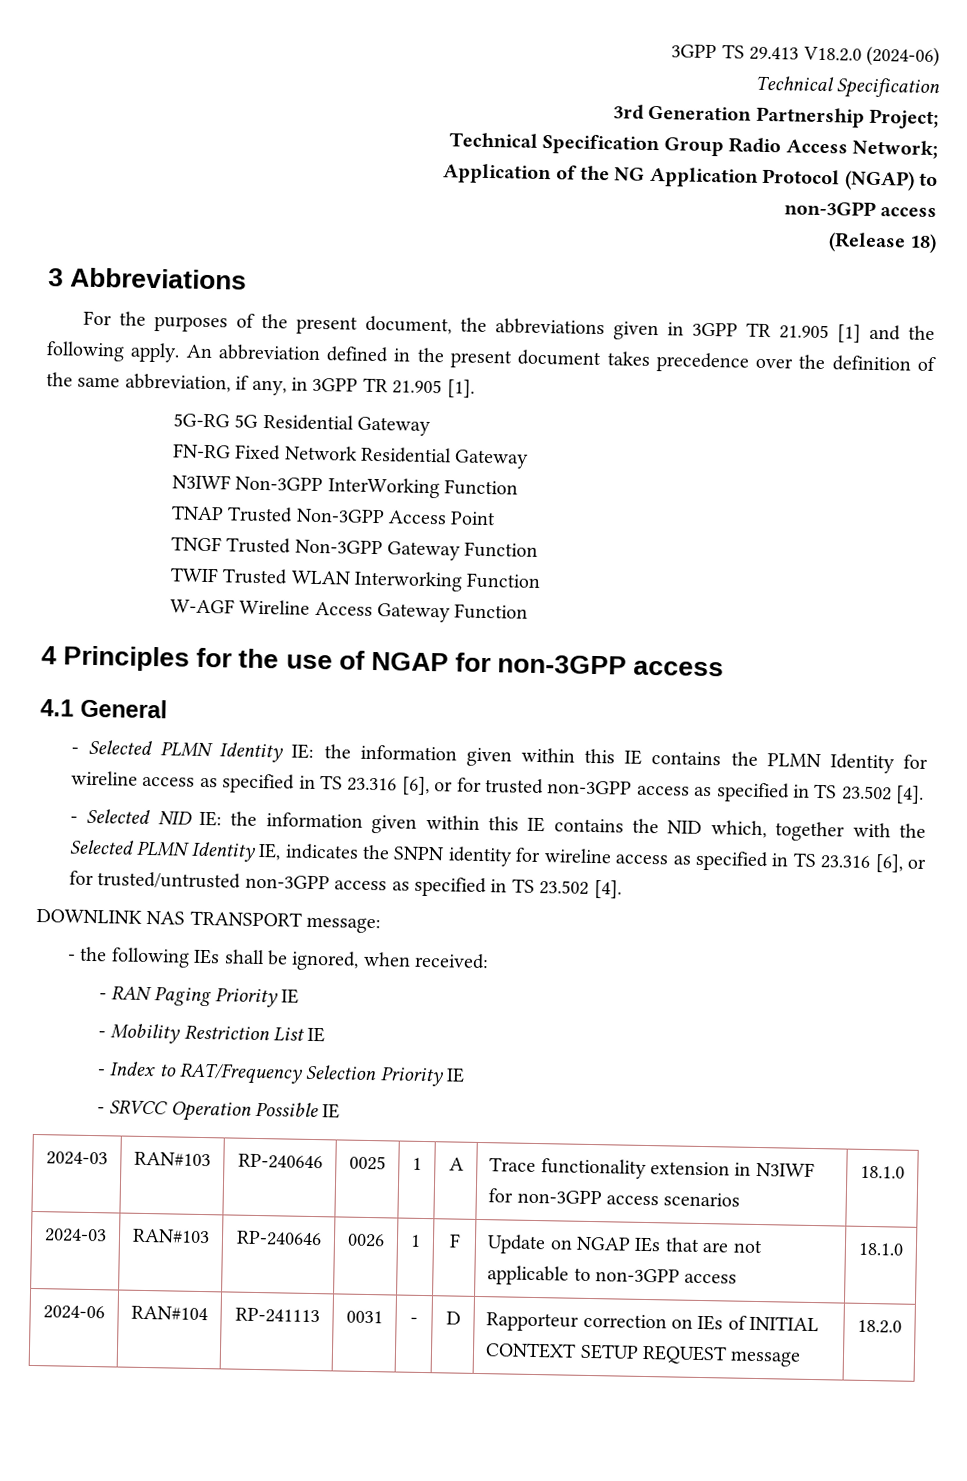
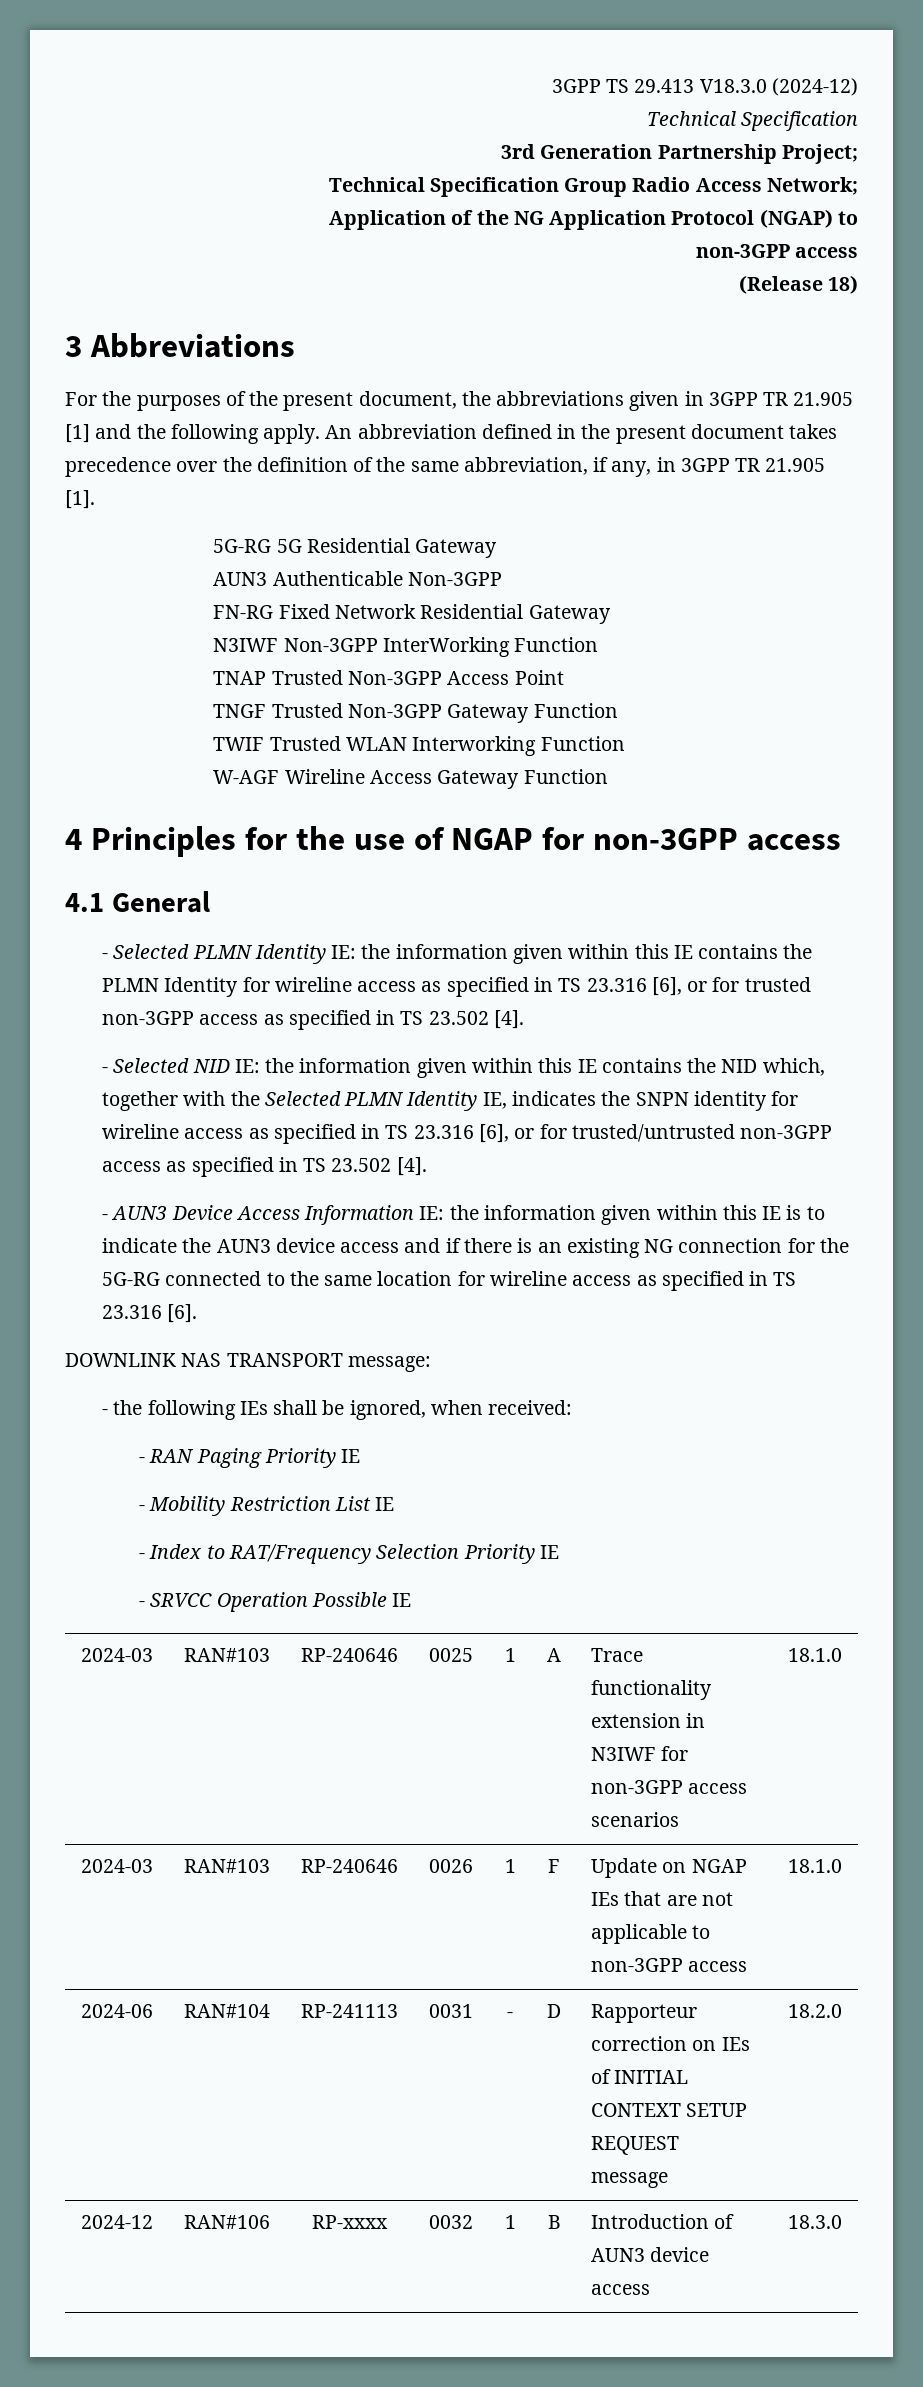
- 3GPP TS 29.413 V18.2.0 (2024-06)
+ 3GPP TS 29.413 V18.3.0 (2024-12)
+ AUN3 Authenticable Non-3GPP
+ - AUN3 Device Access Information IE: the information given within this IE is to indicate the AUN3 device access and if there is an existing NG connection for the 5G-RG connected to the same location for wireline access as specified in TS 23.316 [6].
+ 2024-12 | RAN#106 | RP-xxxx | 0032 | 1 | B | Introduction of AUN3 device access | 18.3.0

